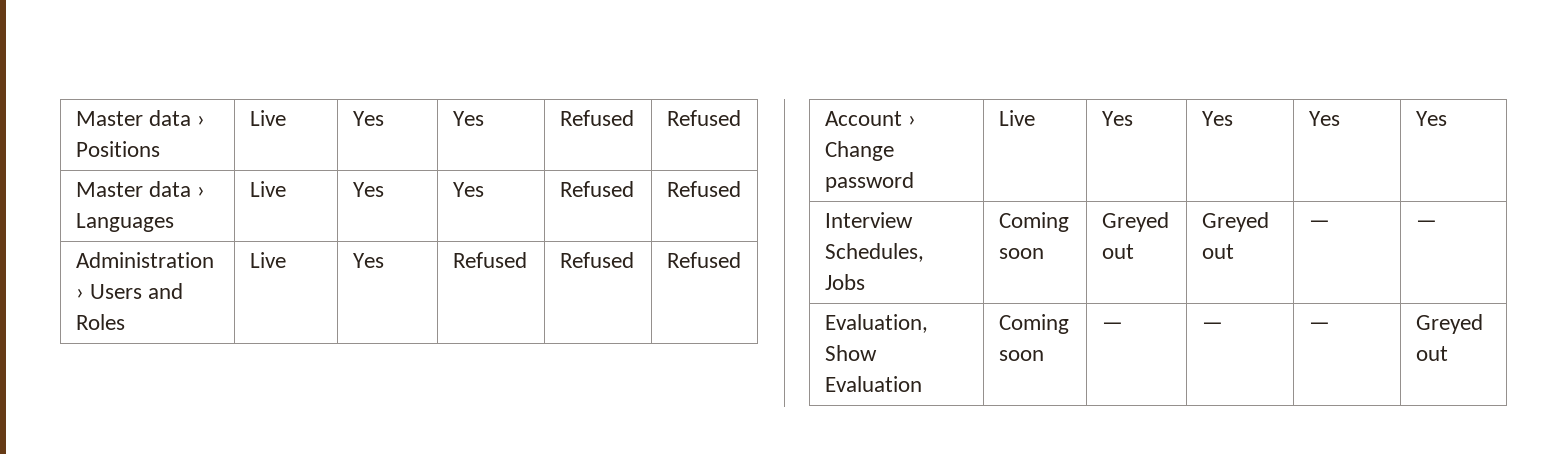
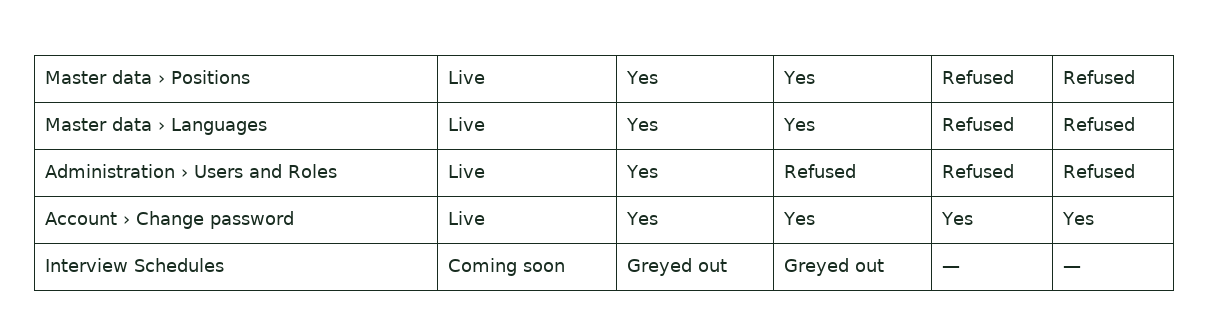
- Interview Schedules, Jobs | Coming soon | Greyed out | Greyed out | — | —
+ Interview Schedules | Coming soon | Greyed out | Greyed out | — | —
- Evaluation, Show Evaluation | Coming soon | — | — | — | Greyed out

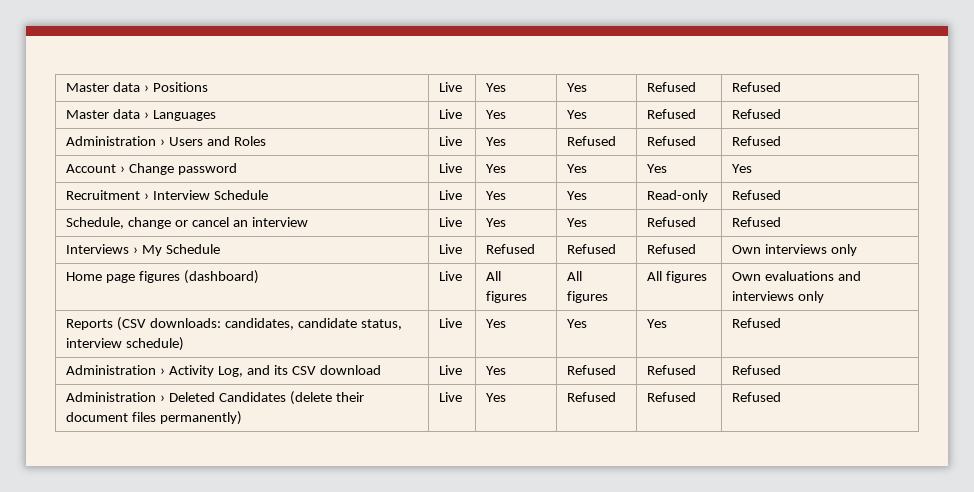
- Interview Schedules | Coming soon | Greyed out | Greyed out | — | —
+ Recruitment › Interview Schedule | Live | Yes | Yes | Read-only | Refused
+ Schedule, change or cancel an interview | Live | Yes | Yes | Refused | Refused
+ Interviews › My Schedule | Live | Refused | Refused | Refused | Own interviews only
+ Home page figures (dashboard) | Live | All figures | All figures | All figures | Own evaluations and interviews only
+ Reports (CSV downloads: candidates, candidate status, interview schedule) | Live | Yes | Yes | Yes | Refused
+ Administration › Activity Log, and its CSV download | Live | Yes | Refused | Refused | Refused
+ Administration › Deleted Candidates (delete their document files permanently) | Live | Yes | Refused | Refused | Refused

